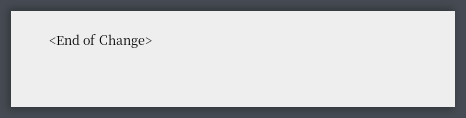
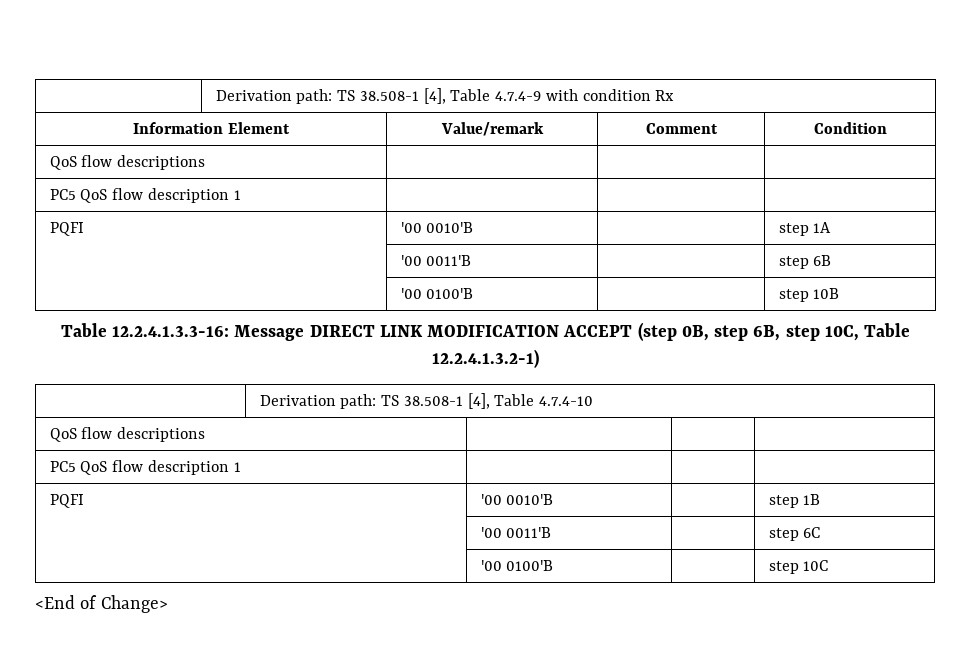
+ | Derivation path: TS 38.508-1 [4], Table 4.7.4-9 with condition Rx
+ Information Element | Value/remark | Comment | Condition
+ QoS flow descriptions | | |
+ PC5 QoS flow description 1 | | |
+ PQFI | '00 0010'B | | step 1A
+ | '00 0011'B | | step 6B
+ | '00 0100'B | | step 10B
+ Table 12.2.4.1.3.3-16: Message DIRECT LINK MODIFICATION ACCEPT (step 0B, step 6B, step 10C, Table 12.2.4.1.3.2-1)
+ | Derivation path: TS 38.508-1 [4], Table 4.7.4-10
+ QoS flow descriptions | | |
+ PC5 QoS flow description 1 | | |
+ PQFI | '00 0010'B | | step 1B
+ | '00 0011'B | | step 6C
+ | '00 0100'B | | step 10C

